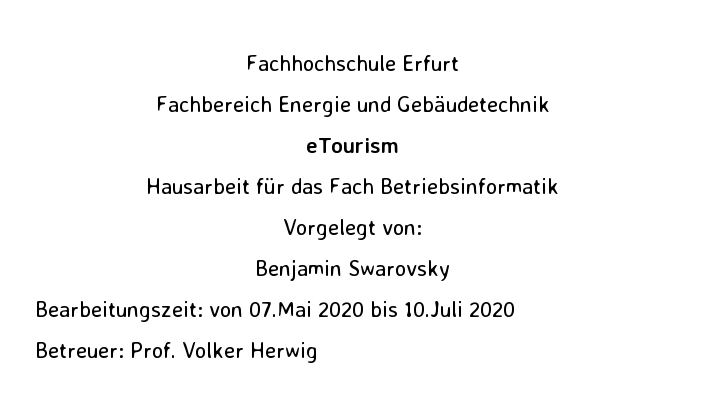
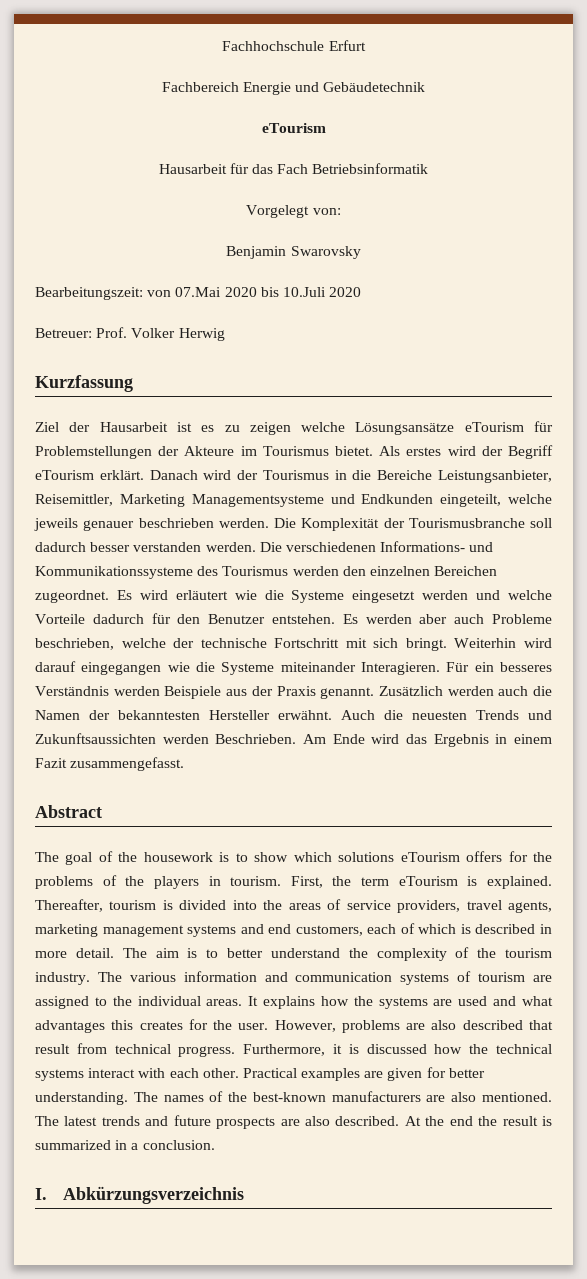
+ Kurzfassung
+ Ziel der Hausarbeit ist es zu zeigen welche Lösungsansätze eTourism für Problemstellungen der Akteure im Tourismus bietet. Als erstes wird der Begriff eTourism erklärt. Danach wird der Tourismus in die Bereiche Leistungsanbieter, Reisemittler, Marketing Managementsysteme und Endkunden eingeteilt, welche jeweils genauer beschrieben werden. Die Komplexität der Tourismusbranche soll dadurch besser verstanden werden. Die verschiedenen Informations- und Kommunikationssysteme des Tourismus werden den einzelnen Bereichen zugeordnet. Es wird erläutert wie die Systeme eingesetzt werden und welche Vorteile dadurch für den Benutzer entstehen. Es werden aber auch Probleme beschrieben, welche der technische Fortschritt mit sich bringt. Weiterhin wird darauf eingegangen wie die Systeme miteinander Interagieren. Für ein besseres Verständnis werden Beispiele aus der Praxis genannt. Zusätzlich werden auch die Namen der bekanntesten Hersteller erwähnt. Auch die neuesten Trends und Zukunftsaussichten werden Beschrieben. Am Ende wird das Ergebnis in einem Fazit zusammengefasst.
+ Abstract
+ The goal of the housework is to show which solutions eTourism offers for the problems of the players in tourism. First, the term eTourism is explained. Thereafter, tourism is divided into the areas of service providers, travel agents, marketing management systems and end customers, each of which is described in more detail. The aim is to better understand the complexity of the tourism industry. The various information and communication systems of tourism are assigned to the individual areas. It explains how the systems are used and what advantages this creates for the user. However, problems are also described that result from technical progress. Furthermore, it is discussed how the technical systems interact with each other. Practical examples are given for better understanding. The names of the best-known manufacturers are also mentioned. The latest trends and future prospects are also described. At the end the result is summarized in a conclusion.
+ I. Abkürzungsverzeichnis

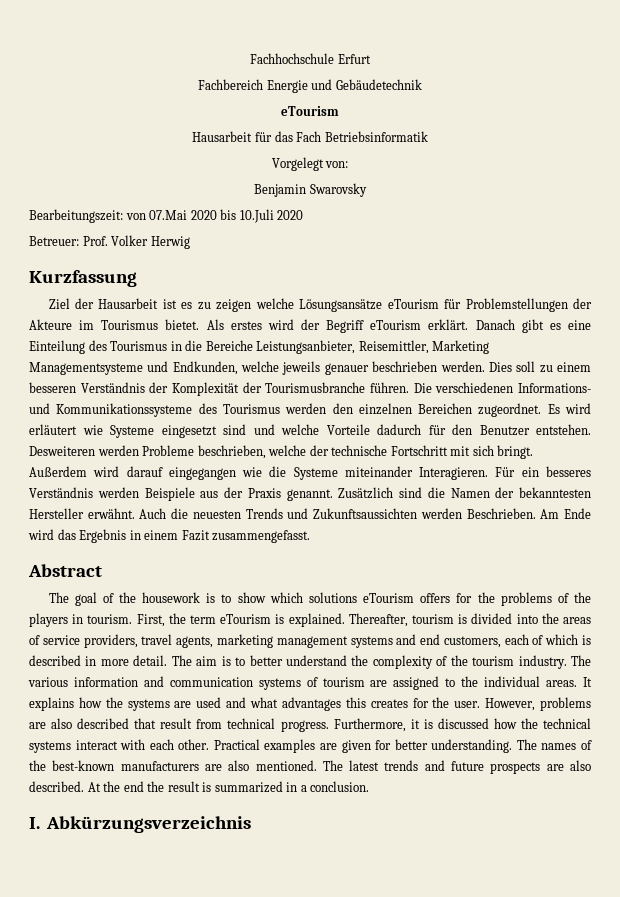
- Danach wird der Tourismus in die Bereiche Leistungsanbieter, Reisemittler, Marketing Managementsysteme und Endkunden eingeteilt, welche jeweils genauer beschrieben werden.
+ Danach gibt es eine Einteilung des Tourismus in die Bereiche Leistungsanbieter, Reisemittler, Marketing Managementsysteme und Endkunden, welche jeweils genauer beschrieben werden.
- Die Komplexität der Tourismusbranche soll dadurch besser verstanden werden.
+ Dies soll zu einem besseren Verständnis der Komplexität der Tourismusbranche führen.
- Es wird erläutert wie die Systeme eingesetzt werden und welche Vorteile dadurch für den Benutzer entstehen.
+ Es wird erläutert wie Systeme eingesetzt sind und welche Vorteile dadurch für den Benutzer entstehen.
- Es werden aber auch Probleme beschrieben, welche der technische Fortschritt mit sich bringt.
+ Desweiteren werden Probleme beschrieben, welche der technische Fortschritt mit sich bringt.
- Weiterhin wird darauf eingegangen wie die Systeme miteinander Interagieren.
+ Außerdem wird darauf eingegangen wie die Systeme miteinander Interagieren.
- Zusätzlich werden auch die Namen der bekanntesten Hersteller erwähnt.
+ Zusätzlich sind die Namen der bekanntesten Hersteller erwähnt.

